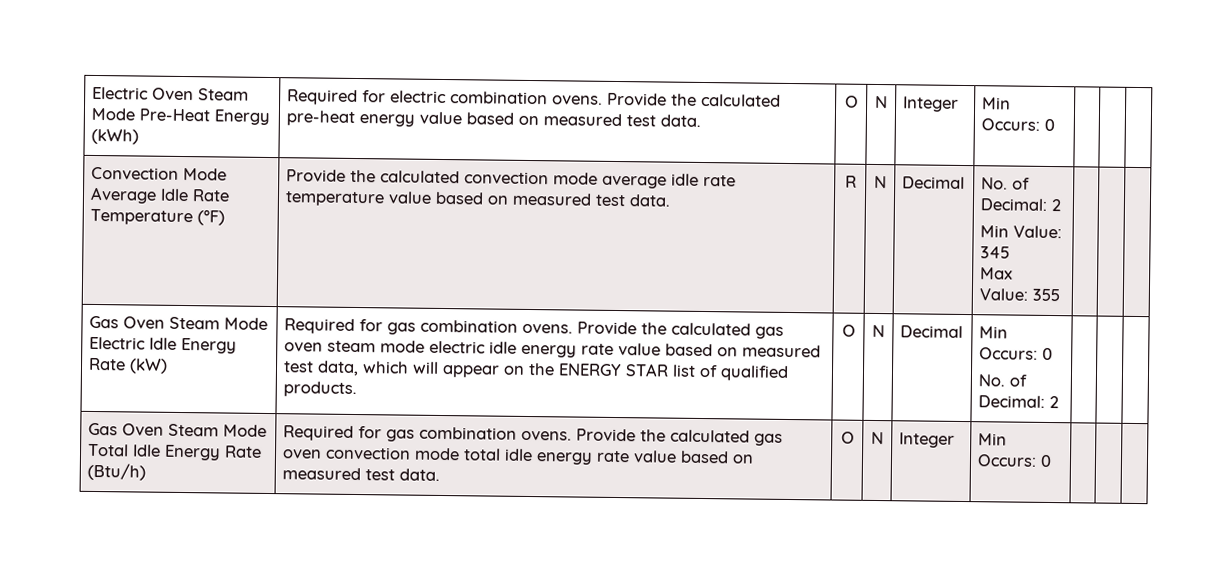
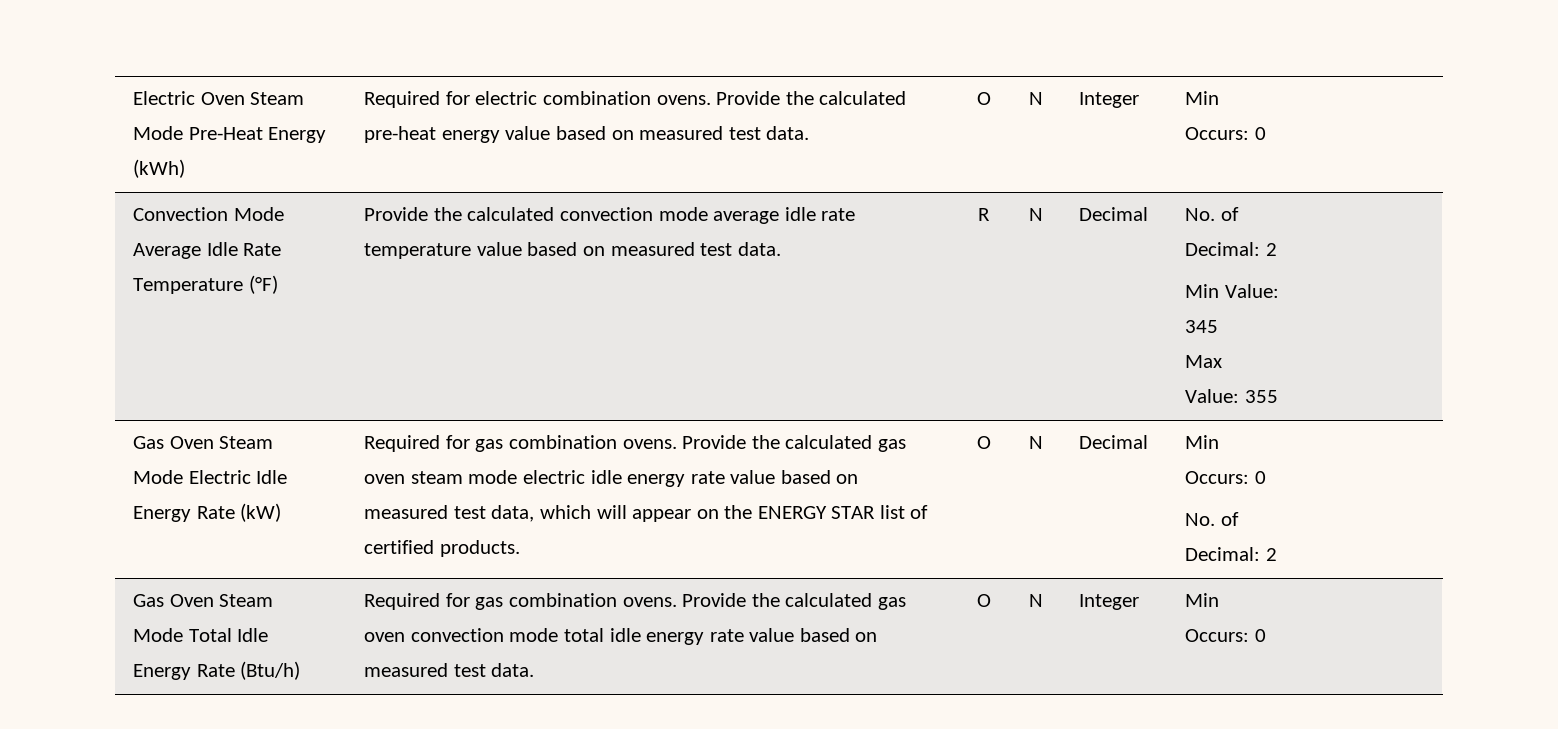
- Provide the calculated gas oven steam mode electric idle energy rate value based on measured test data, which will appear on the ENERGY STAR list of qualified products.
+ Provide the calculated gas oven steam mode electric idle energy rate value based on measured test data, which will appear on the ENERGY STAR list of certified products.

